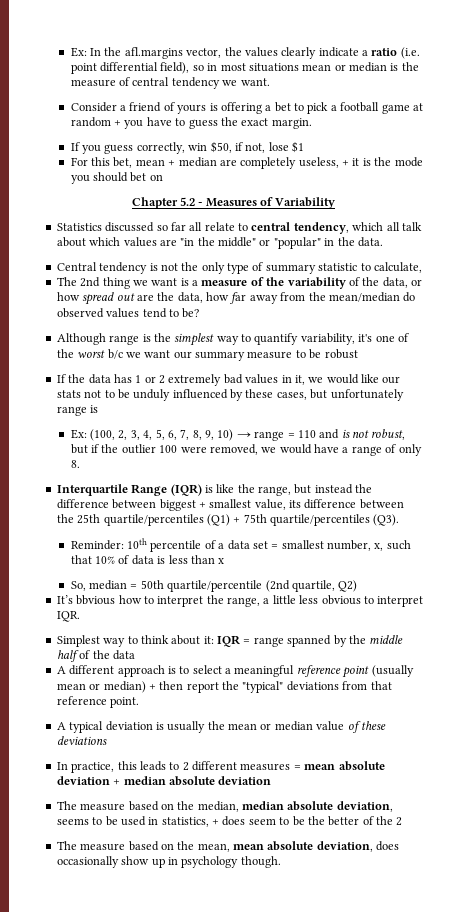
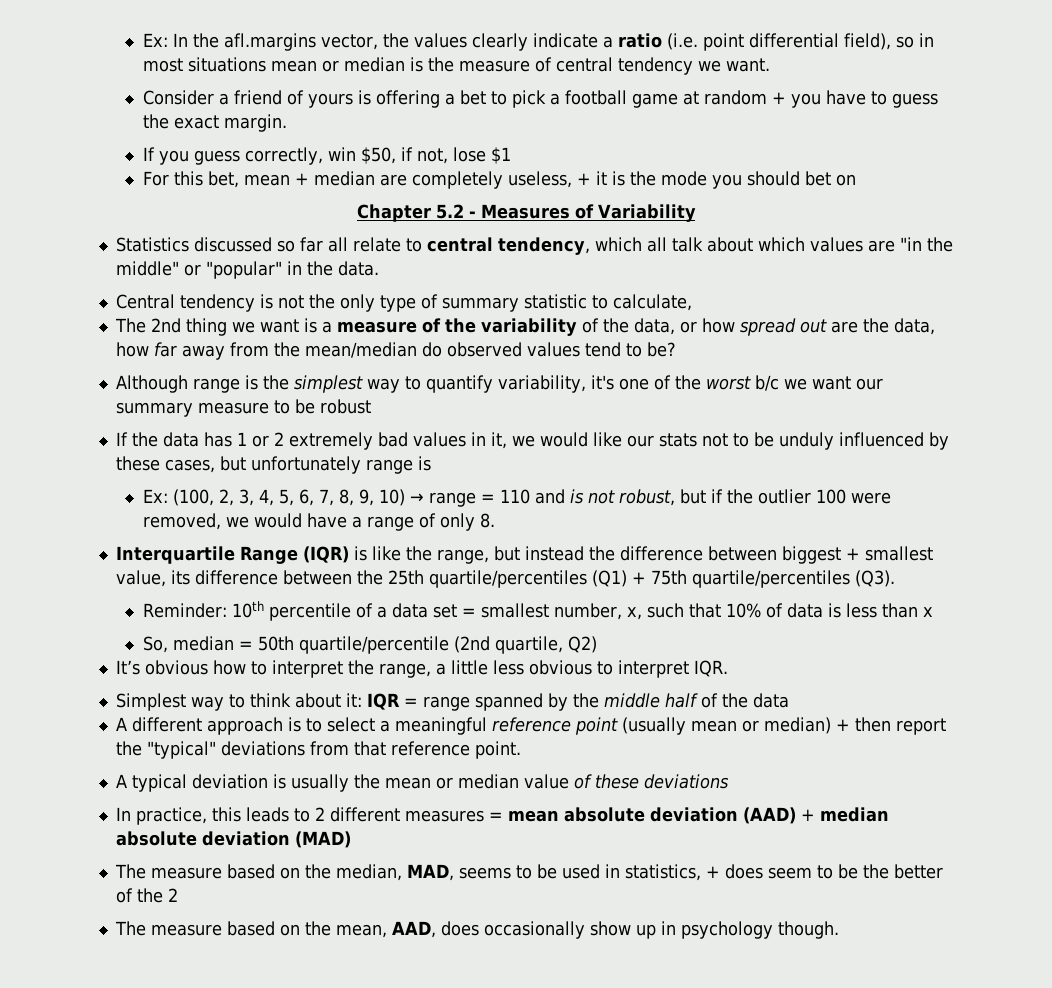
- It’s bbvious how to interpret the range, a little less obvious to interpret IQR.
+ It’s obvious how to interpret the range, a little less obvious to interpret IQR.
- In practice, this leads to 2 different measures = mean absolute deviation + median absolute deviation
+ In practice, this leads to 2 different measures = mean absolute deviation (AAD) + median absolute deviation (MAD)
- The measure based on the median, median absolute deviation, seems to be used in statistics, + does seem to be the better of the 2
+ The measure based on the median, MAD, seems to be used in statistics, + does seem to be the better of the 2
- The measure based on the mean, mean absolute deviation, does occasionally show up in psychology though.
+ The measure based on the mean, AAD, does occasionally show up in psychology though.

